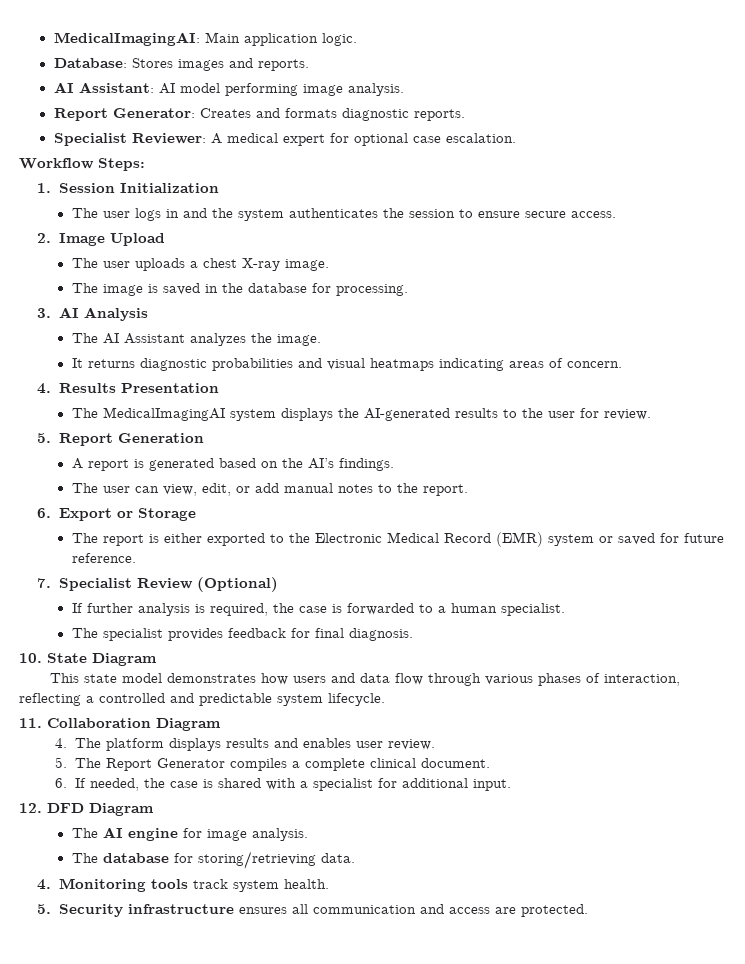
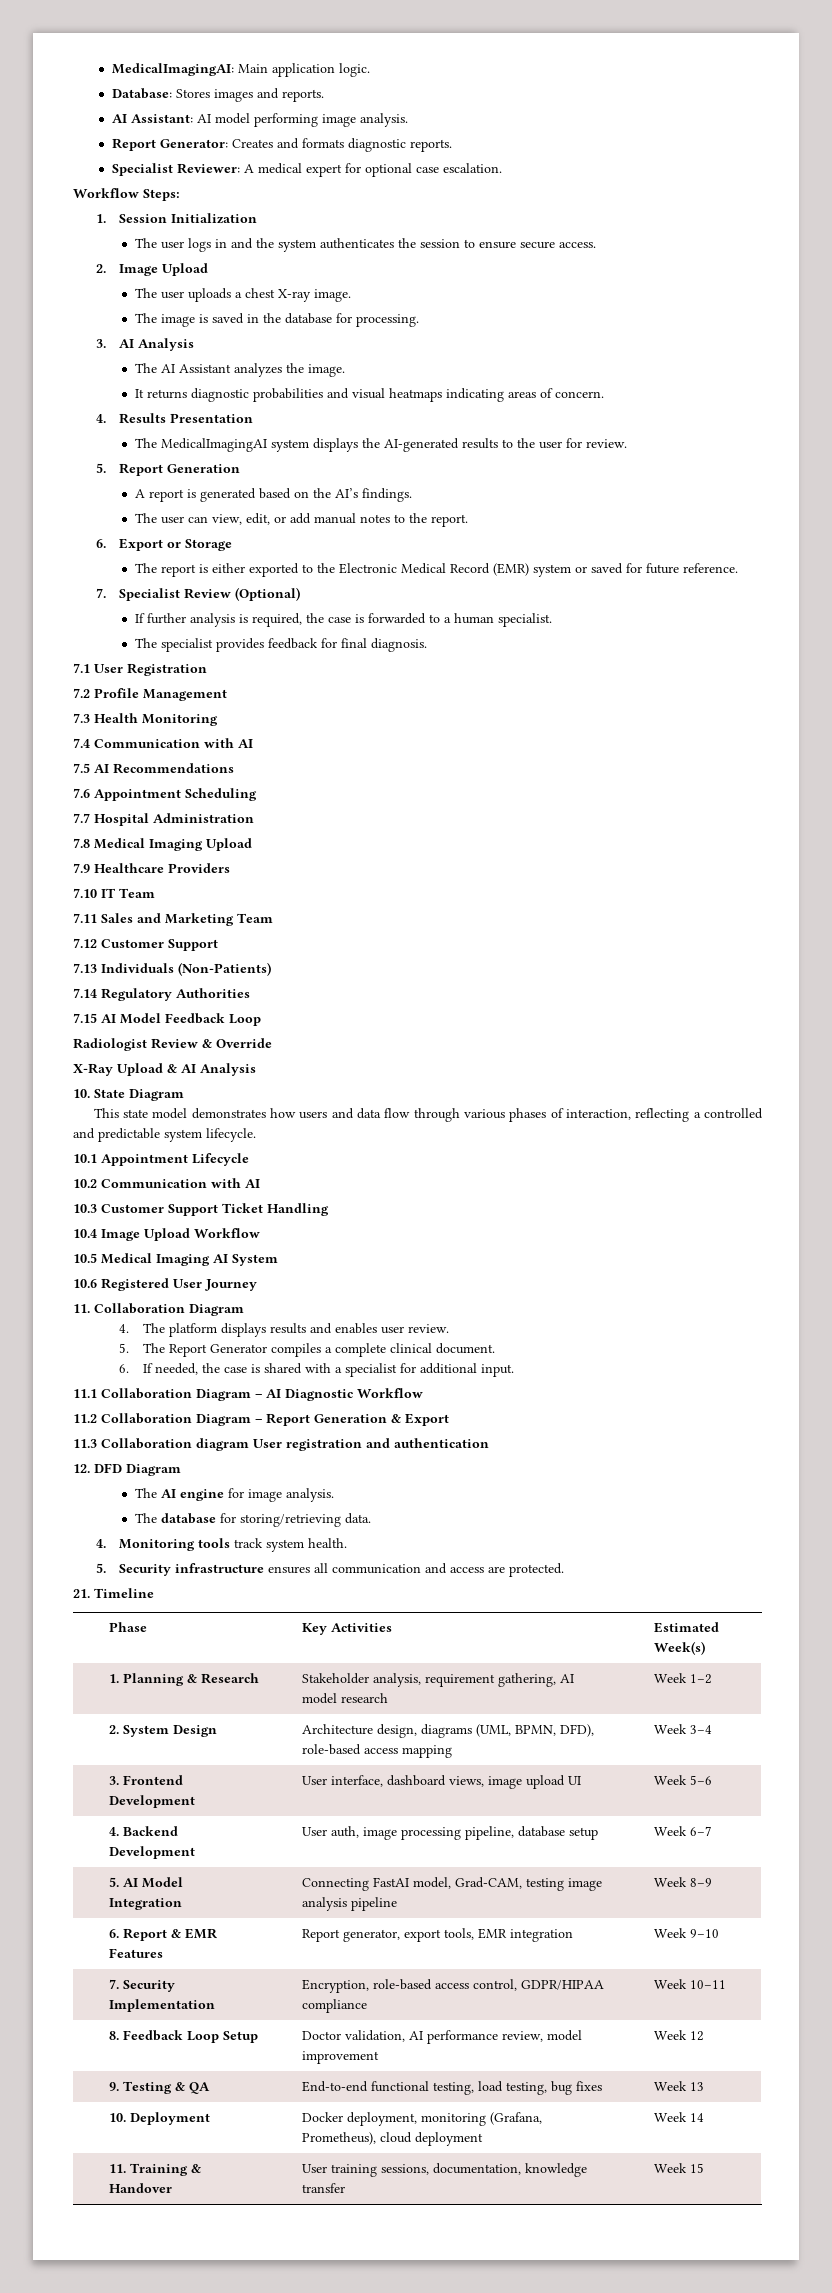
+ 7.1 User Registration
+ 7.2 Profile Management
+ 7.3 Health Monitoring
+ 7.4 Communication with AI
+ 7.5 AI Recommendations
+ 7.6 Appointment Scheduling
+ 7.7 Hospital Administration
+ 7.8 Medical Imaging Upload
+ 7.9 Healthcare Providers
+ 7.10 IT Team
+ 7.11 Sales and Marketing Team
+ 7.12 Customer Support
+ 7.13 Individuals (Non-Patients)
+ 7.14 Regulatory Authorities
+ 7.15 AI Model Feedback Loop
+ Radiologist Review & Override
+ X-Ray Upload & AI Analysis
+ 10.1 Appointment Lifecycle
+ 10.2 Communication with AI
+ 10.3 Customer Support Ticket Handling
+ 10.4 Image Upload Workflow
+ 10.5 Medical Imaging AI System
+ 10.6 Registered User Journey
+ 11.1 Collaboration Diagram – AI Diagnostic Workflow
+ 11.2 Collaboration Diagram – Report Generation & Export
+ 11.3 Collaboration diagram User registration and authentication
+ 21. Timeline
+ Phase | Key Activities | Estimated Week(s)
+ 1. Planning & Research | Stakeholder analysis, requirement gathering, AI model research | Week 1–2
+ 2. System Design | Architecture design, diagrams (UML, BPMN, DFD), role-based access mapping | Week 3–4
+ 3. Frontend Development | User interface, dashboard views, image upload UI | Week 5–6
+ 4. Backend Development | User auth, image processing pipeline, database setup | Week 6–7
+ 5. AI Model Integration | Connecting FastAI model, Grad-CAM, testing image analysis pipeline | Week 8–9
+ 6. Report & EMR Features | Report generator, export tools, EMR integration | Week 9–10
+ 7. Security Implementation | Encryption, role-based access control, GDPR/HIPAA compliance | Week 10–11
+ 8. Feedback Loop Setup | Doctor validation, AI performance review, model improvement | Week 12
+ 9. Testing & QA | End-to-end functional testing, load testing, bug fixes | Week 13
+ 10. Deployment | Docker deployment, monitoring (Grafana, Prometheus), cloud deployment | Week 14
+ 11. Training & Handover | User training sessions, documentation, knowledge transfer | Week 15

